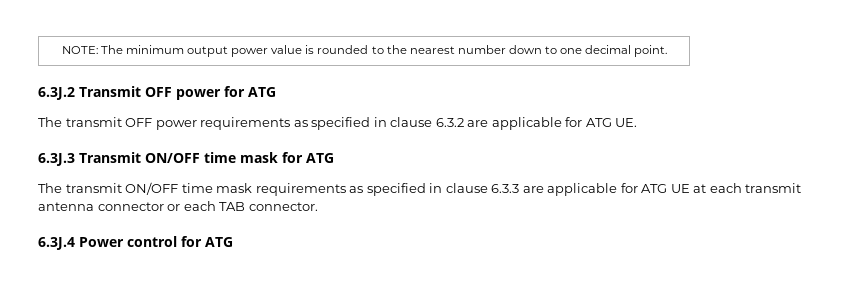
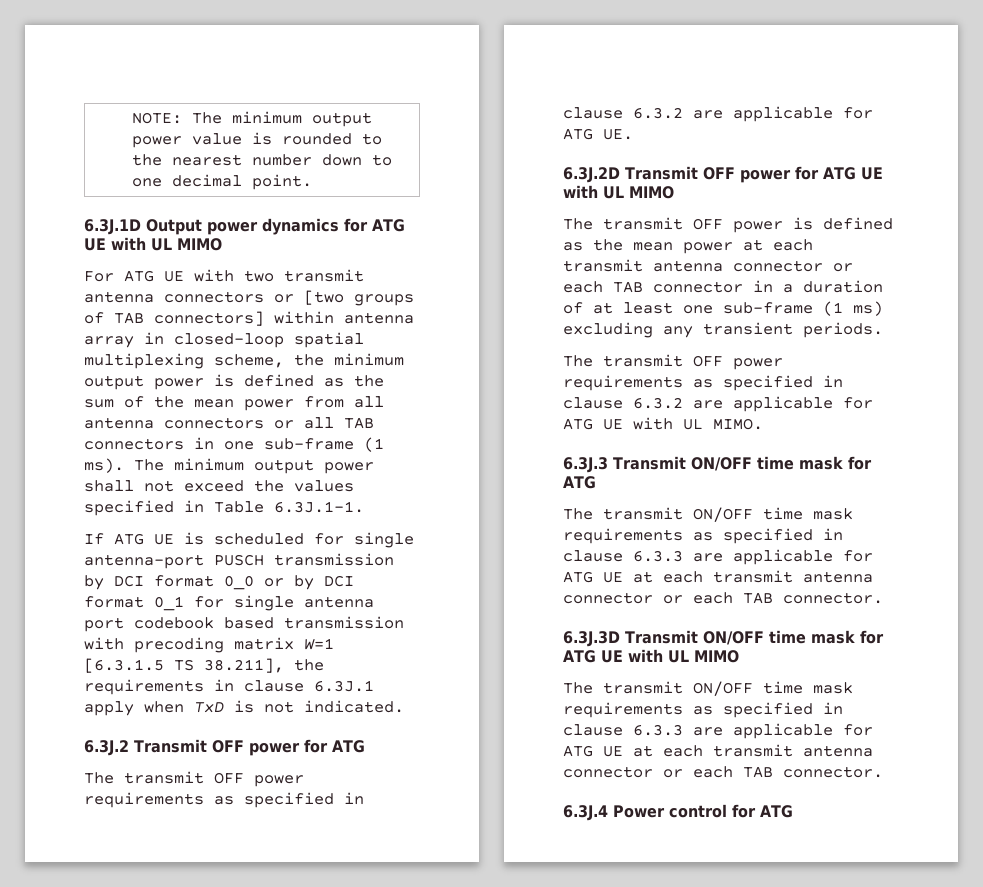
+ 6.3J.1D Output power dynamics for ATG UE with UL MIMO
+ For ATG UE with two transmit antenna connectors or [two groups of TAB connectors] within antenna array in closed-loop spatial multiplexing scheme, the minimum output power is defined as the sum of the mean power from all antenna connectors or all TAB connectors in one sub-frame (1 ms). The minimum output power shall not exceed the values specified in Table 6.3J.1-1.
+ If ATG UE is scheduled for single antenna-port PUSCH transmission by DCI format 0_0 or by DCI format 0_1 for single antenna port codebook based transmission with precoding matrix W=1 [6.3.1.5 TS 38.211], the requirements in clause 6.3J.1 apply when TxD is not indicated.
+ 6.3J.2D Transmit OFF power for ATG UE with UL MIMO
+ The transmit OFF power is defined as the mean power at each transmit antenna connector or each TAB connector in a duration of at least one sub-frame (1 ms) excluding any transient periods.
+ The transmit OFF power requirements as specified in clause 6.3.2 are applicable for ATG UE with UL MIMO.
+ 6.3J.3D Transmit ON/OFF time mask for ATG UE with UL MIMO
+ The transmit ON/OFF time mask requirements as specified in clause 6.3.3 are applicable for ATG UE at each transmit antenna connector or each TAB connector.

